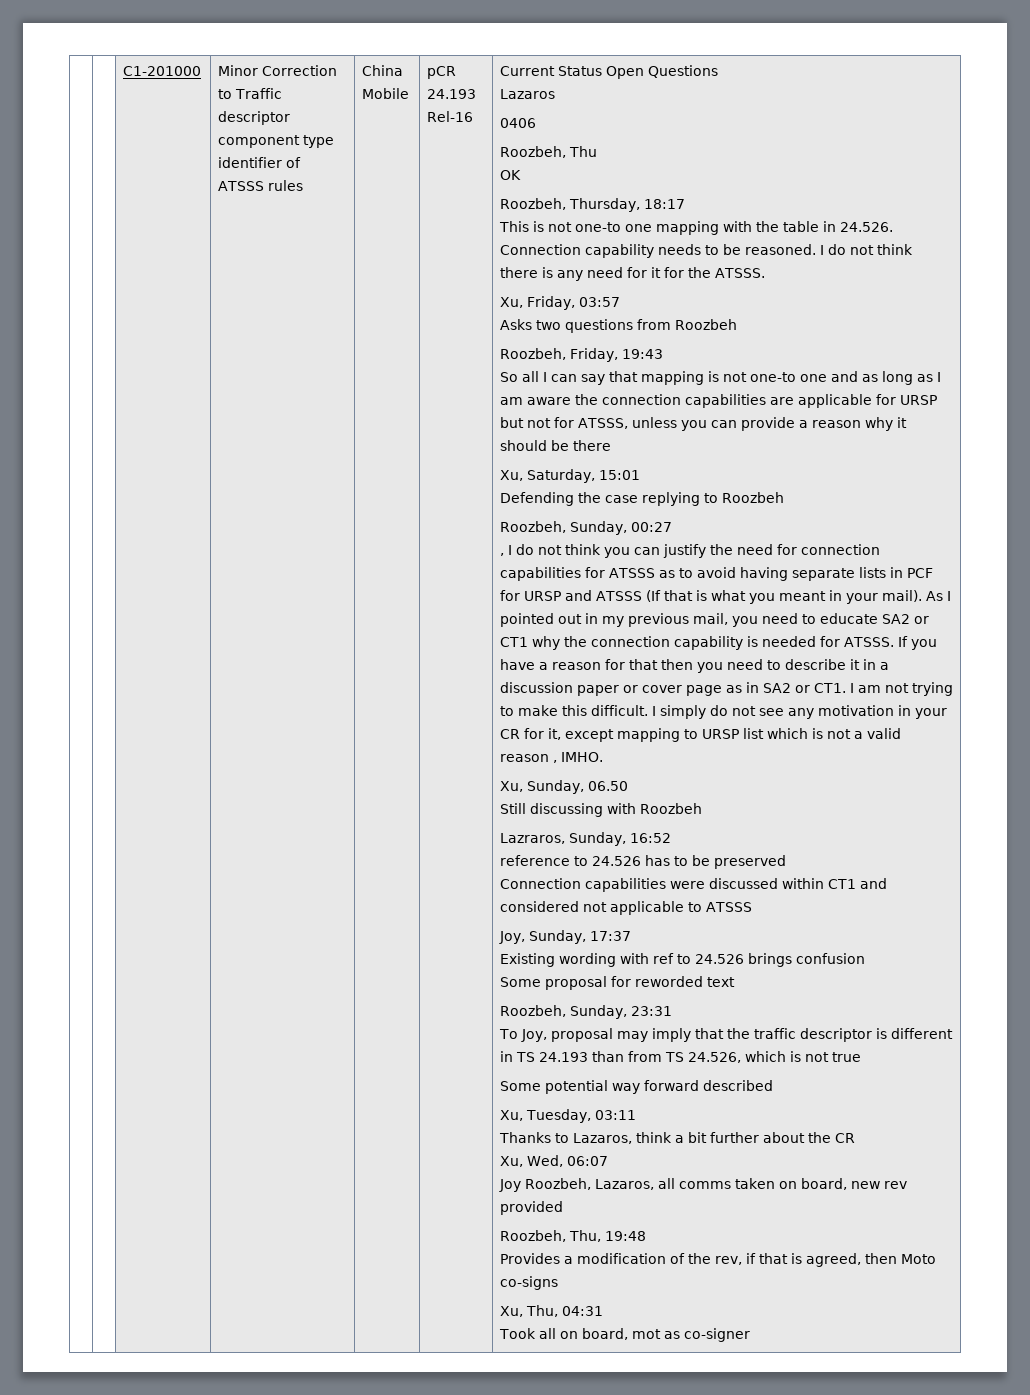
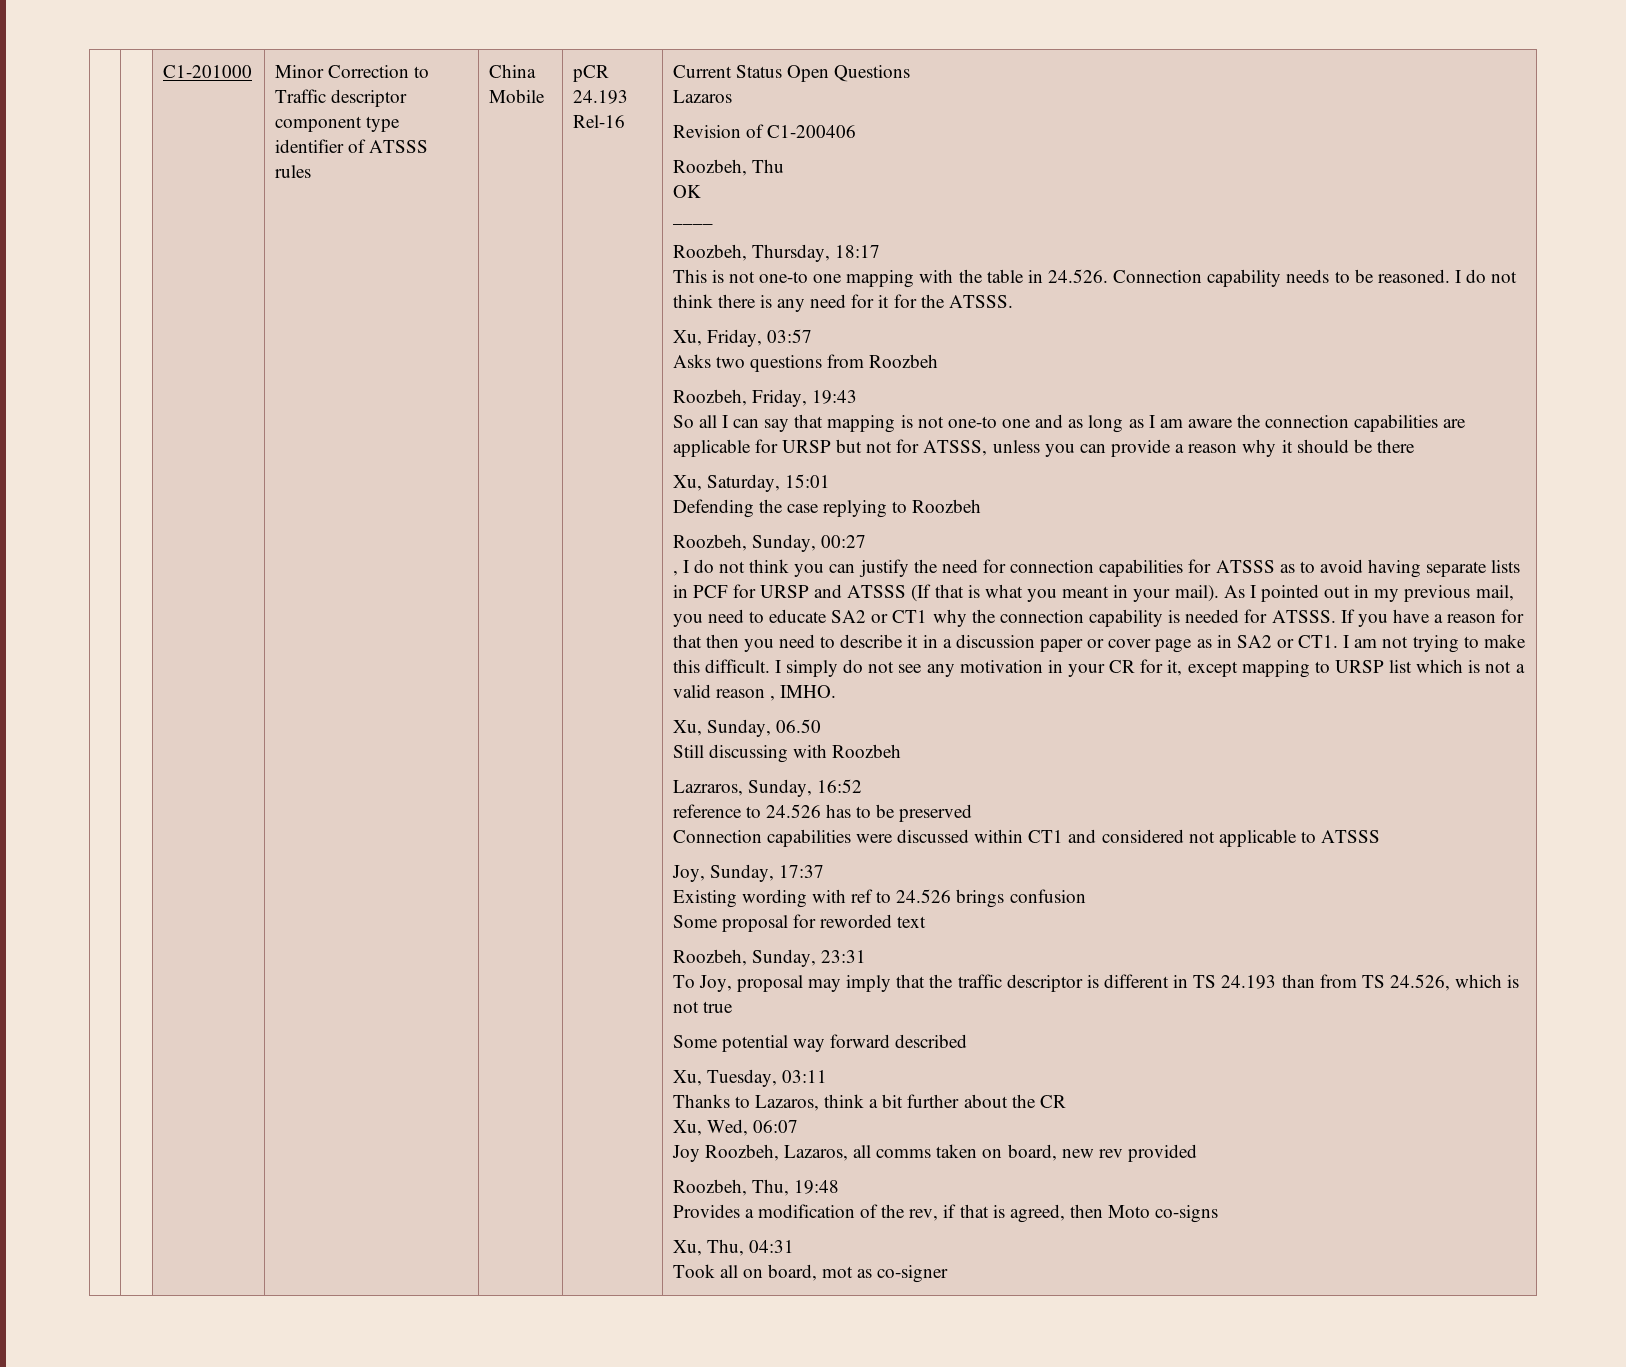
- 0406
+ Revision of C1-200406
+ ____

